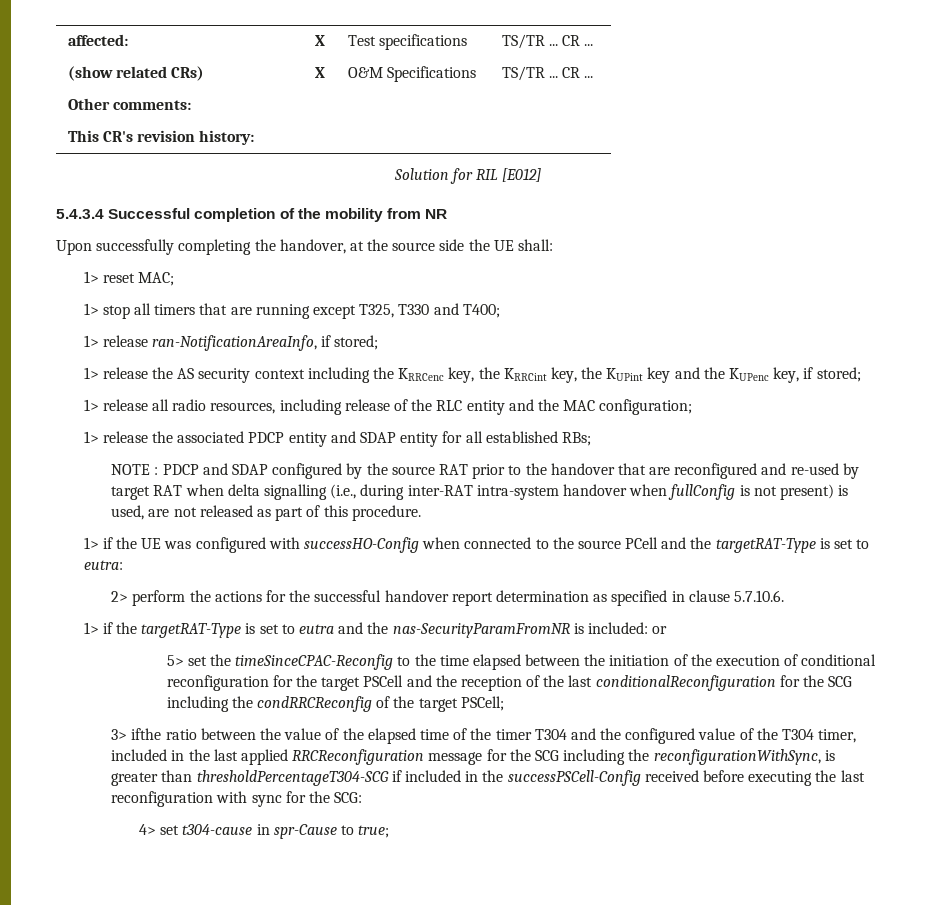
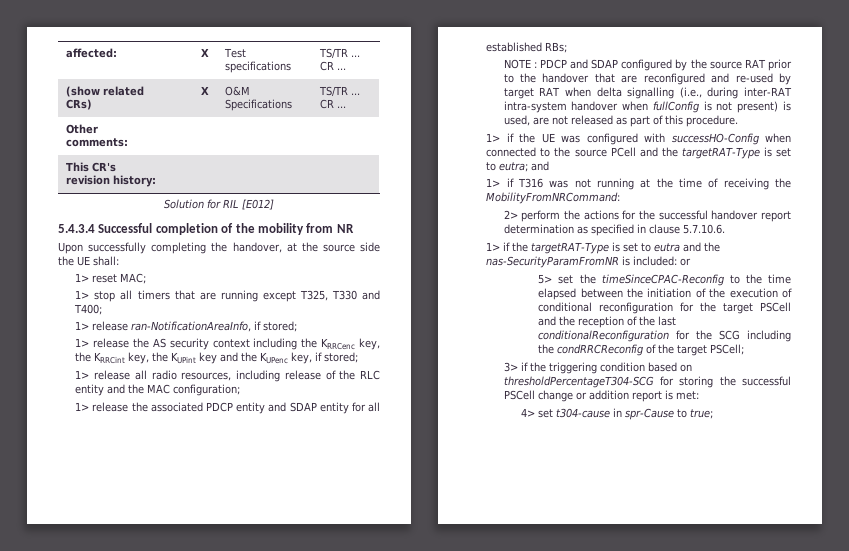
- 1> if the UE was configured with successHO-Config when connected to the source PCell and the targetRAT-Type is set to eutra:
+ 1> if the UE was configured with successHO-Config when connected to the source PCell and the targetRAT-Type is set to eutra; and
+ 1> if T316 was not running at the time of receiving the MobilityFromNRCommand:
- 3> ifthe ratio between the value of the elapsed time of the timer T304 and the configured value of the T304 timer, included in the last applied RRCReconfiguration message for the SCG including the reconfigurationWithSync, is greater than thresholdPercentageT304-SCG if included in the successPSCell-Config received before executing the last reconfiguration with sync for the SCG:
+ 3> if the triggering condition based on thresholdPercentageT304-SCG for storing the successful PSCell change or addition report is met:

